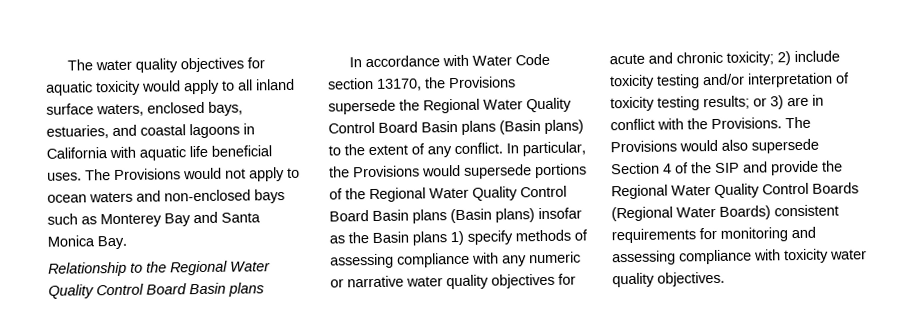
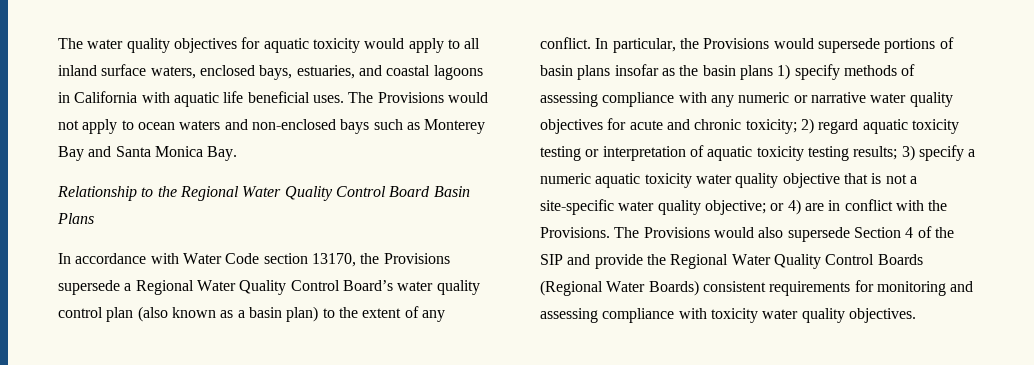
- Relationship to the Regional Water Quality Control Board Basin plans
+ Relationship to the Regional Water Quality Control Board Basin Plans
- In accordance with Water Code section 13170, the Provisions supersede the Regional Water Quality Control Board Basin plans (Basin plans) to the extent of any conflict.
+ In accordance with Water Code section 13170, the Provisions supersede a Regional Water Quality Control Board’s water quality control plan (also known as a basin plan) to the extent of any conflict.
- In particular, the Provisions would supersede portions of the Regional Water Quality Control Board Basin plans (Basin plans) insofar as the Basin plans 1) specify methods of assessing compliance with any numeric or narrative water quality objectives for acute and chronic toxicity; 2) include toxicity testing and/or interpretation of toxicity testing results; or 3) are in conflict with the Provisions.
+ In particular, the Provisions would supersede portions of basin plans insofar as the basin plans 1) specify methods of assessing compliance with any numeric or narrative water quality objectives for acute and chronic toxicity; 2) regard aquatic toxicity testing or interpretation of aquatic toxicity testing results; 3) specify a numeric aquatic toxicity water quality objective that is not a site-specific water quality objective; or 4) are in conflict with the Provisions.

